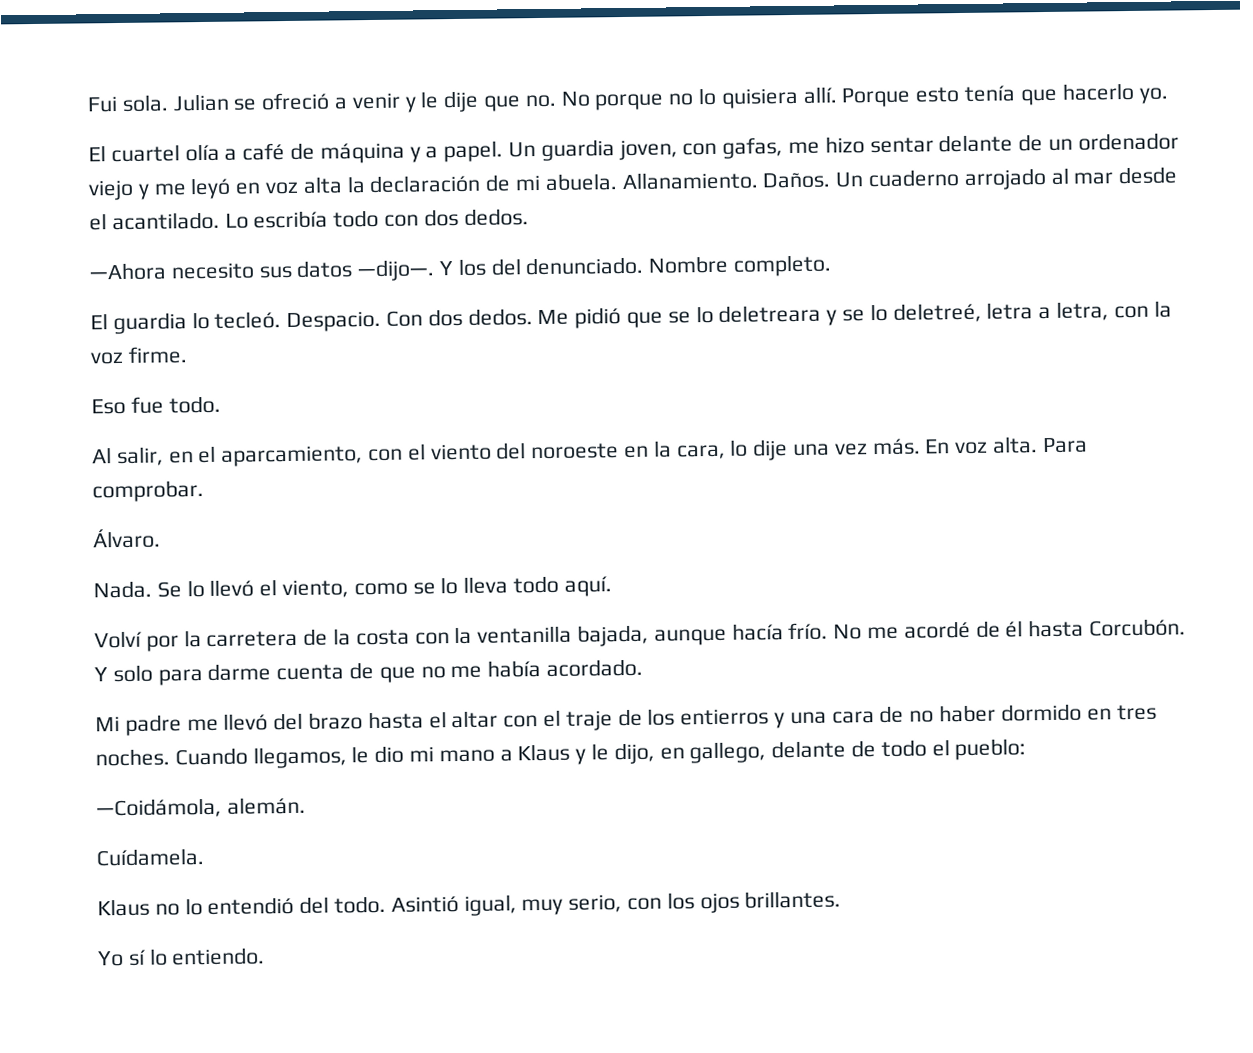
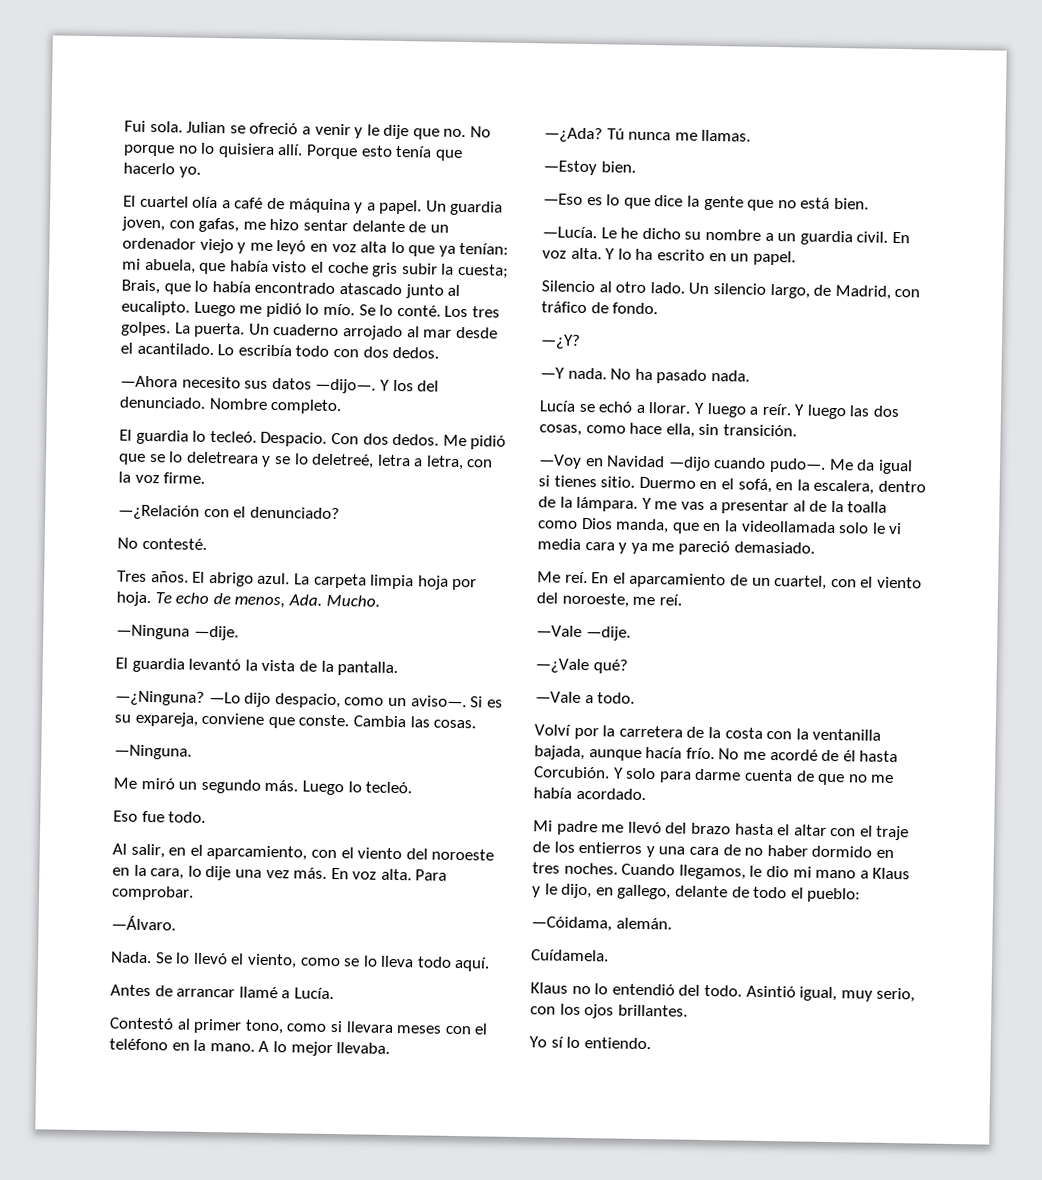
- Un guardia joven, con gafas, me hizo sentar delante de un ordenador viejo y me leyó en voz alta la declaración de mi abuela. Allanamiento. Daños.
+ Un guardia joven, con gafas, me hizo sentar delante de un ordenador viejo y me leyó en voz alta lo que ya tenían: mi abuela, que había visto el coche gris subir la cuesta; Brais, que lo había encontrado atascado junto al eucalipto. Luego me pidió lo mío. Se lo conté. Los tres golpes. La puerta.
+ —¿Relación con el denunciado?
+ No contesté.
+ Tres años. El abrigo azul. La carpeta limpia hoja por hoja. Te echo de menos, Ada. Mucho.
+ —Ninguna —dije.
+ El guardia levantó la vista de la pantalla.
+ —¿Ninguna? —Lo dijo despacio, como un aviso—. Si es su expareja, conviene que conste. Cambia las cosas.
+ —Ninguna.
+ Me miró un segundo más. Luego lo tecleó.
- Álvaro.
+ —Álvaro.
+ Antes de arrancar llamé a Lucía.
+ Contestó al primer tono, como si llevara meses con el teléfono en la mano. A lo mejor llevaba.
+ —¿Ada? Tú nunca me llamas.
+ —Estoy bien.
+ —Eso es lo que dice la gente que no está bien.
+ —Lucía. Le he dicho su nombre a un guardia civil. En voz alta. Y lo ha escrito en un papel.
+ Silencio al otro lado. Un silencio largo, de Madrid, con tráfico de fondo.
+ —¿Y?
+ —Y nada. No ha pasado nada.
+ Lucía se echó a llorar. Y luego a reír. Y luego las dos cosas, como hace ella, sin transición.
+ —Voy en Navidad —dijo cuando pudo—. Me da igual si tienes sitio. Duermo en el sofá, en la escalera, dentro de la lámpara. Y me vas a presentar al de la toalla como Dios manda, que en la videollamada solo le vi media cara y ya me pareció demasiado.
+ Me reí. En el aparcamiento de un cuartel, con el viento del noroeste, me reí.
+ —Vale —dije.
+ —¿Vale qué?
+ —Vale a todo.
- No me acordé de él hasta Corcubón.
+ No me acordé de él hasta Corcubión.
- —Coidámola, alemán.
+ —Cóidama, alemán.

